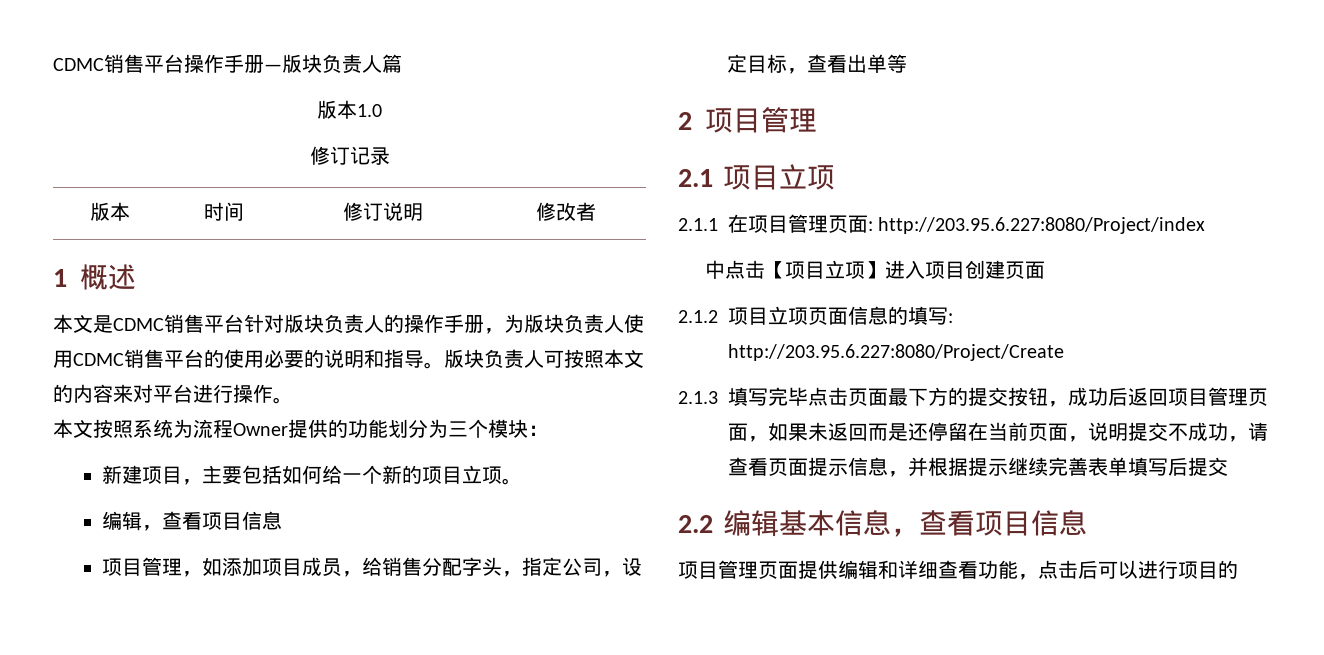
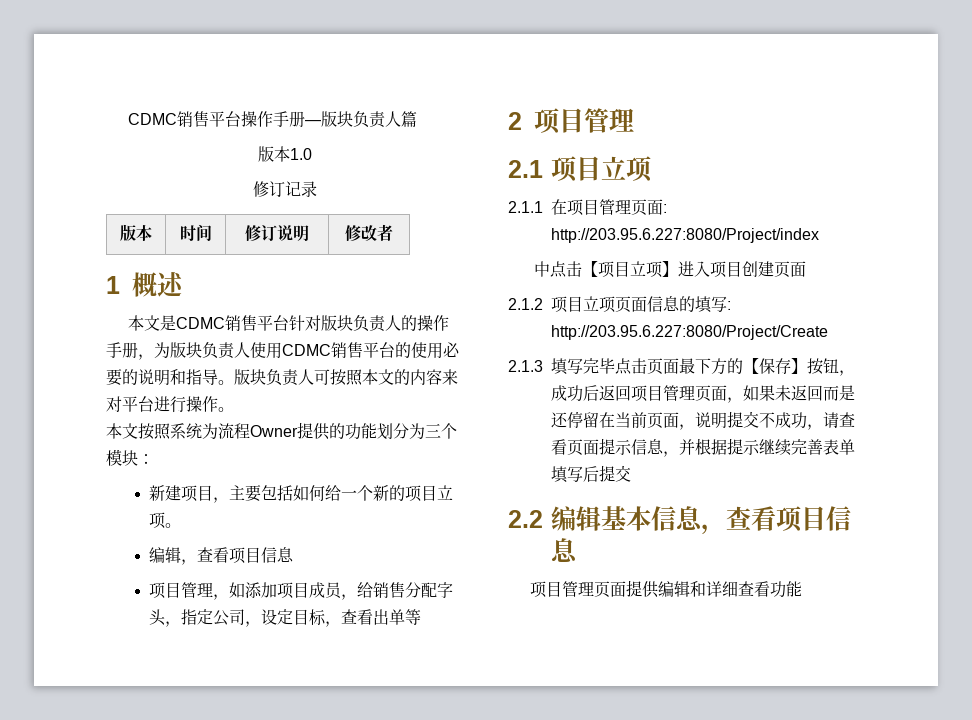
- 2.1.3填写完毕点击页面最下方的提交按钮，成功后返回项目管理页面，如果未返回而是还停留在当前页面，说明提交不成功，请查看页面提示信息，并根据提示继续完善表单填写后提交
+ 2.1.3填写完毕点击页面最下方的【保存】按钮，成功后返回项目管理页面，如果未返回而是还停留在当前页面，说明提交不成功，请查看页面提示信息，并根据提示继续完善表单填写后提交
- 项目管理页面提供编辑和详细查看功能，点击后可以进行项目的
+ 项目管理页面提供编辑和详细查看功能

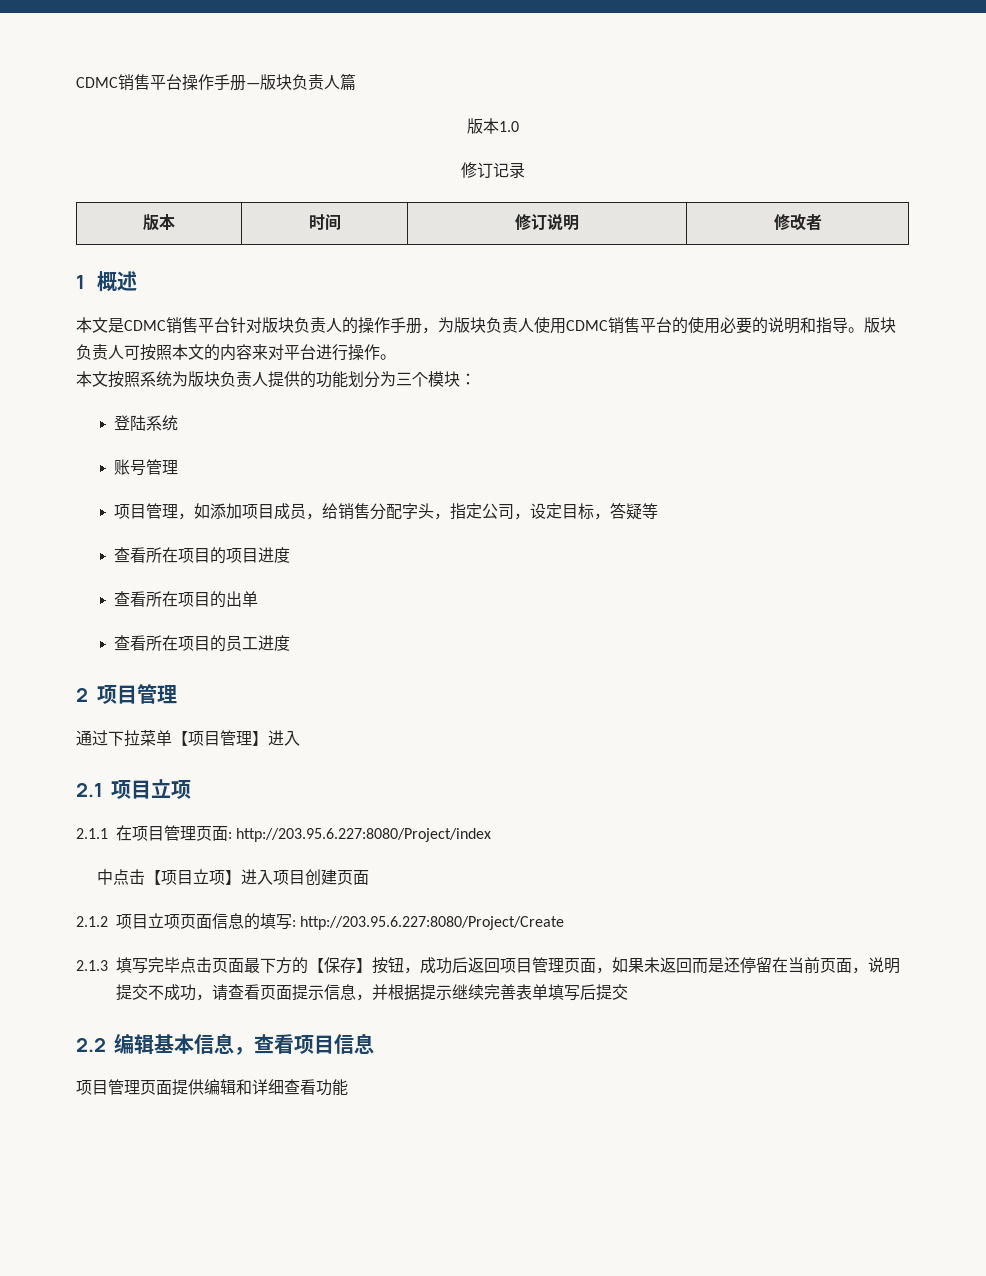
- 本文按照系统为流程Owner提供的功能划分为三个模块：
+ 本文按照系统为版块负责人提供的功能划分为三个模块：
- 新建项目，主要包括如何给一个新的项目立项。
- 编辑，查看项目信息
+ 登陆系统
+ 账号管理
- 项目管理，如添加项目成员，给销售分配字头，指定公司，设定目标，查看出单等
+ 项目管理，如添加项目成员，给销售分配字头，指定公司，设定目标，答疑等
+ 查看所在项目的项目进度
+ 查看所在项目的出单
+ 查看所在项目的员工进度
  2项目管理
+ 通过下拉菜单【项目管理】进入

